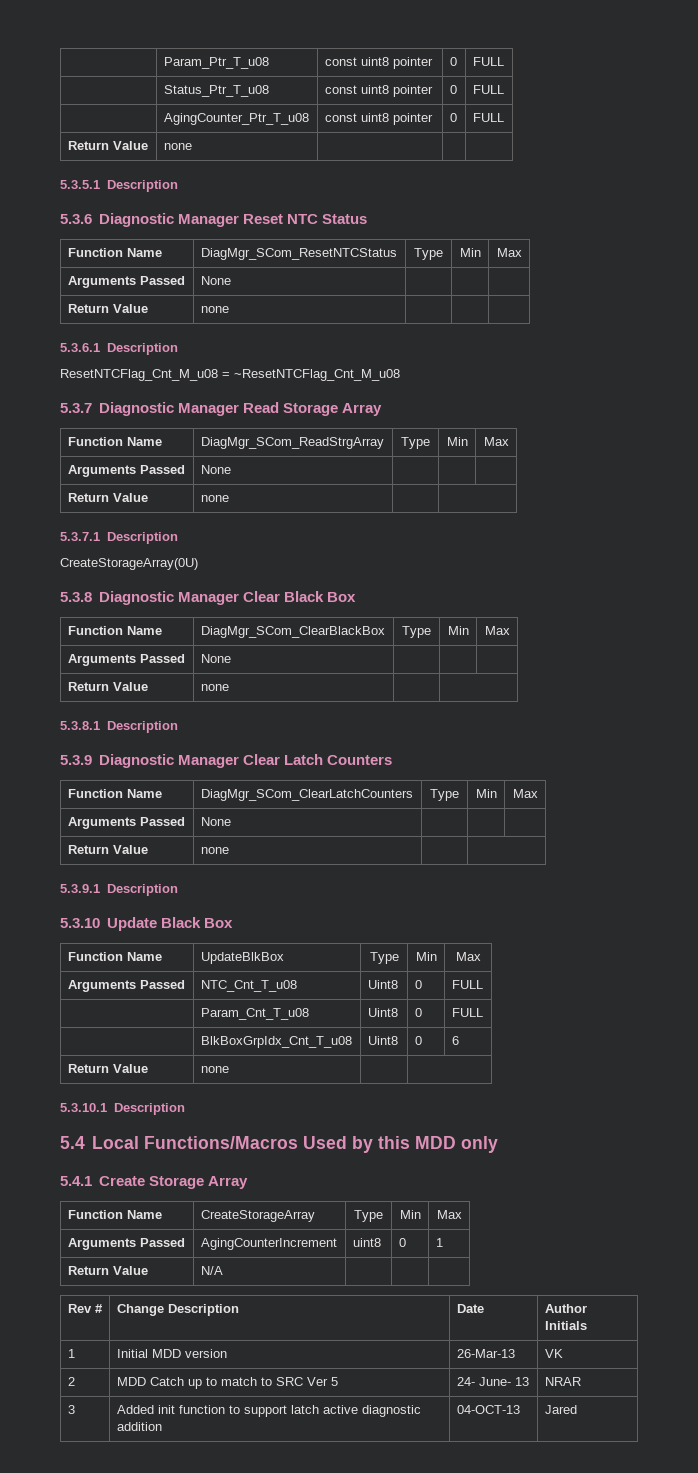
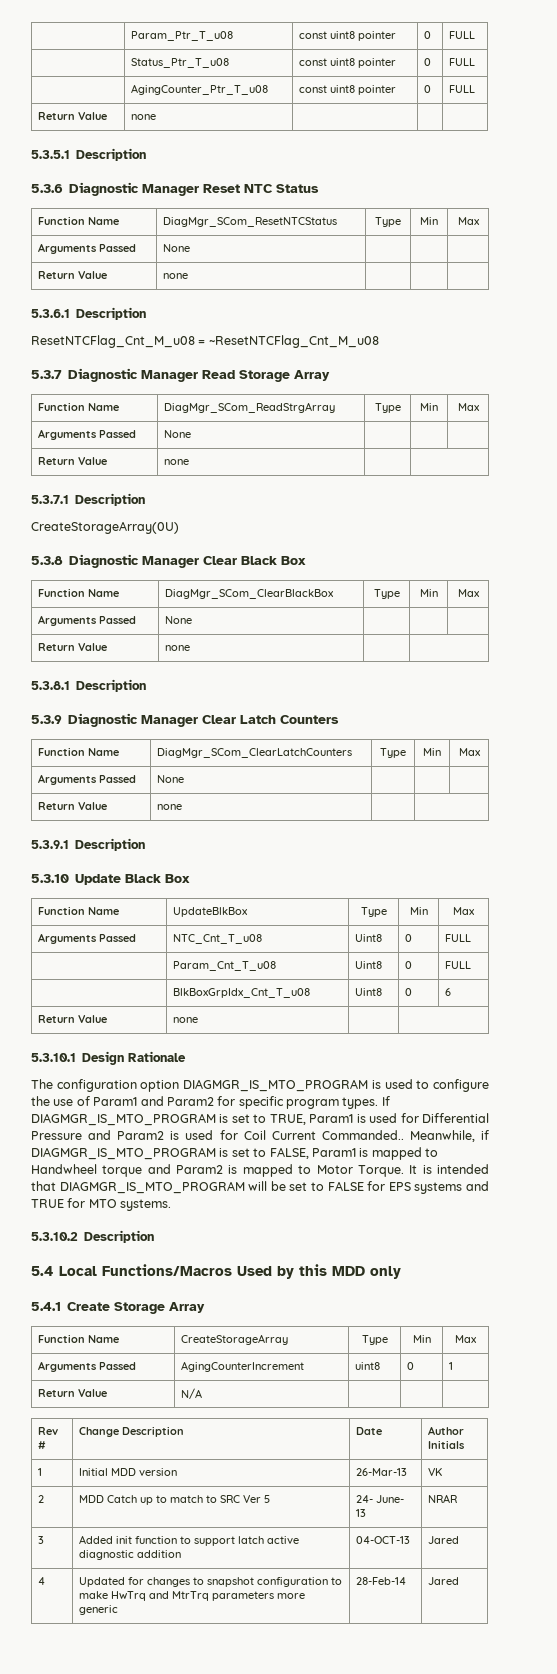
- 5.3.10.1 Description
+ 5.3.10.1 Design Rationale
+ The configuration option DIAGMGR_IS_MTO_PROGRAM is used to configure the use of Param1 and Param2 for specific program types. If DIAGMGR_IS_MTO_PROGRAM is set to TRUE, Param1 is used for Differential Pressure and Param2 is used for Coil Current Commanded.. Meanwhile, if DIAGMGR_IS_MTO_PROGRAM is set to FALSE, Param1 is mapped to Handwheel torque and Param2 is mapped to Motor Torque. It is intended that DIAGMGR_IS_MTO_PROGRAM will be set to FALSE for EPS systems and TRUE for MTO systems.
+ 5.3.10.2 Description
+ 4 | Updated for changes to snapshot configuration to make HwTrq and MtrTrq parameters more generic | 28-Feb-14 | Jared

